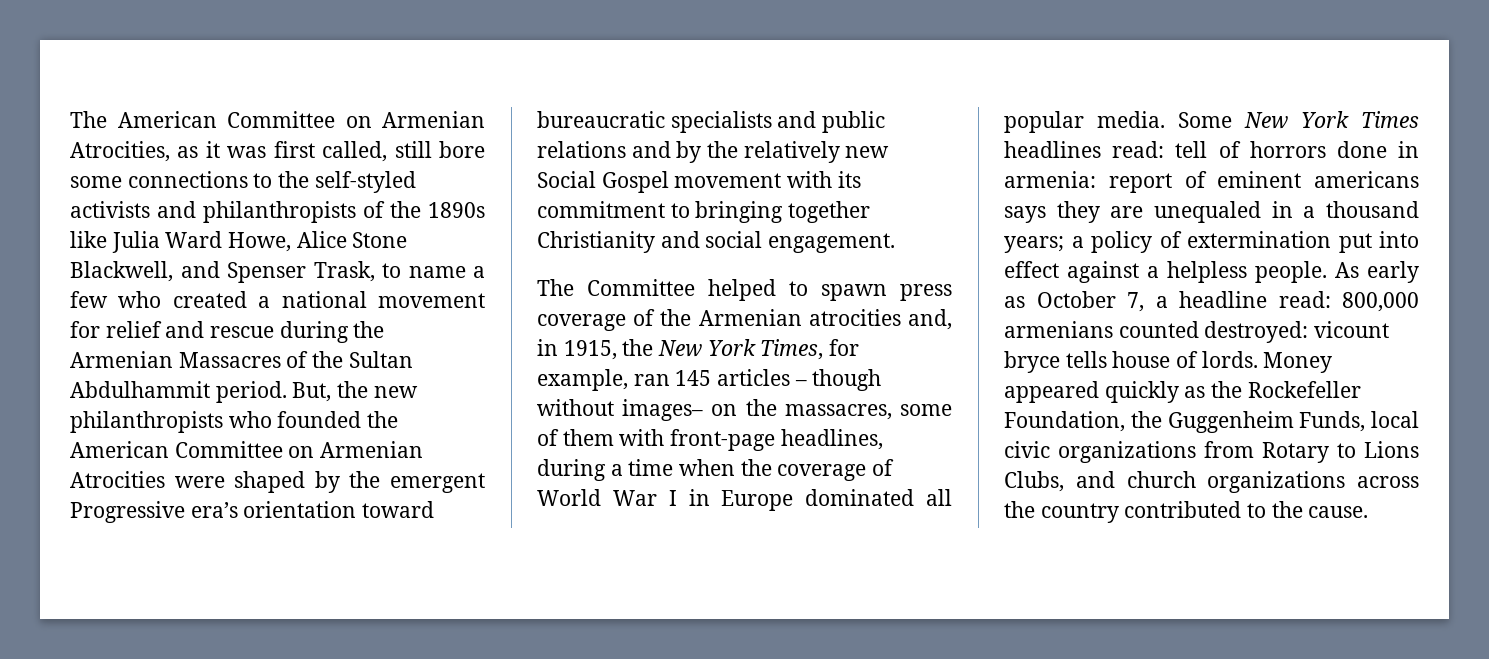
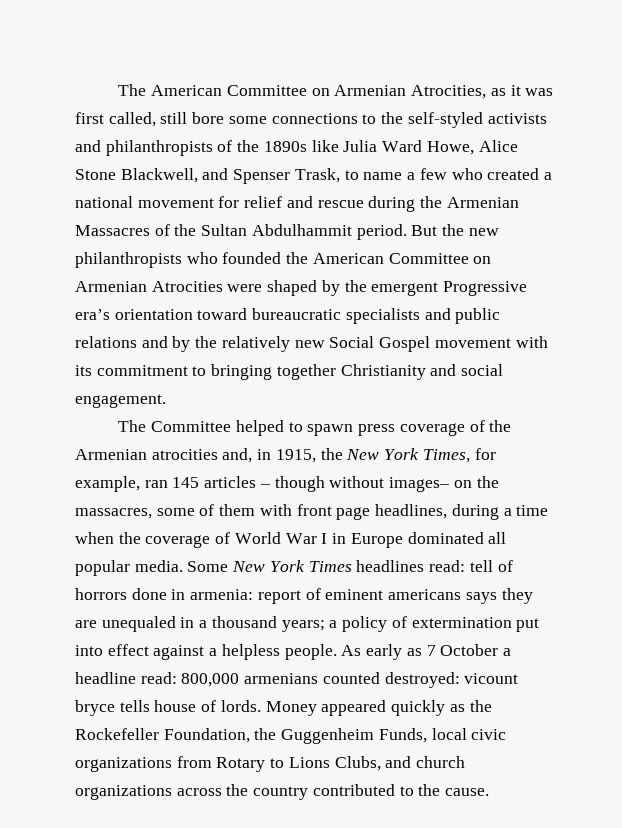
- But, the new philanthropists who founded the American Committee on Armenian Atrocities were shaped by the emergent Progressive era’s orientation toward bureaucratic specialists and public relations and by the relatively new Social Gospel movement with its commitment to bringing together Christianity and social engagement.
+ But the new philanthropists who founded the American Committee on Armenian Atrocities were shaped by the emergent Progressive era’s orientation toward bureaucratic specialists and public relations and by the relatively new Social Gospel movement with its commitment to bringing together Christianity and social engagement.
- The Committee helped to spawn press coverage of the Armenian atrocities and, in 1915, the New York Times, for example, ran 145 articles – though without images– on the massacres, some of them with front-page headlines, during a time when the coverage of World War I in Europe dominated all popular media.
+ The Committee helped to spawn press coverage of the Armenian atrocities and, in 1915, the New York Times, for example, ran 145 articles – though without images– on the massacres, some of them with front page headlines, during a time when the coverage of World War I in Europe dominated all popular media.
- As early as October 7, a headline read: 800,000 armenians counted destroyed: vicount bryce tells house of lords.
+ As early as 7 October a headline read: 800,000 armenians counted destroyed: vicount bryce tells house of lords.

